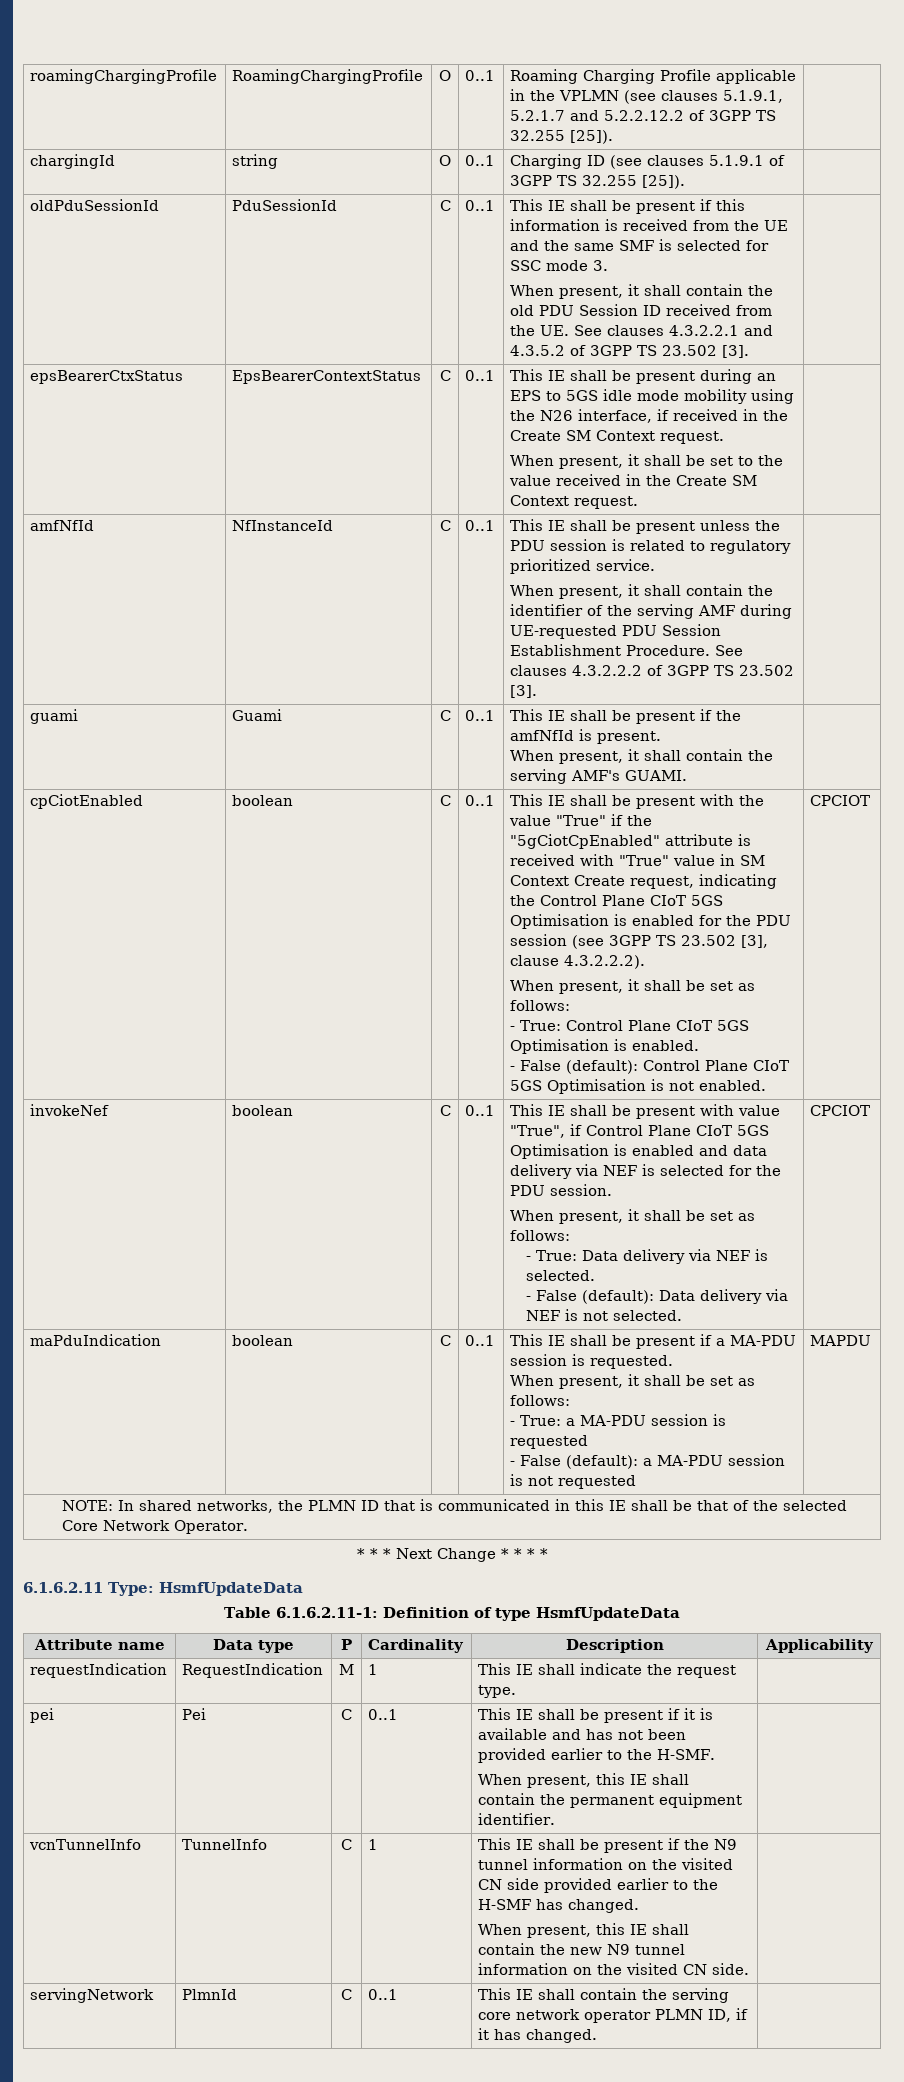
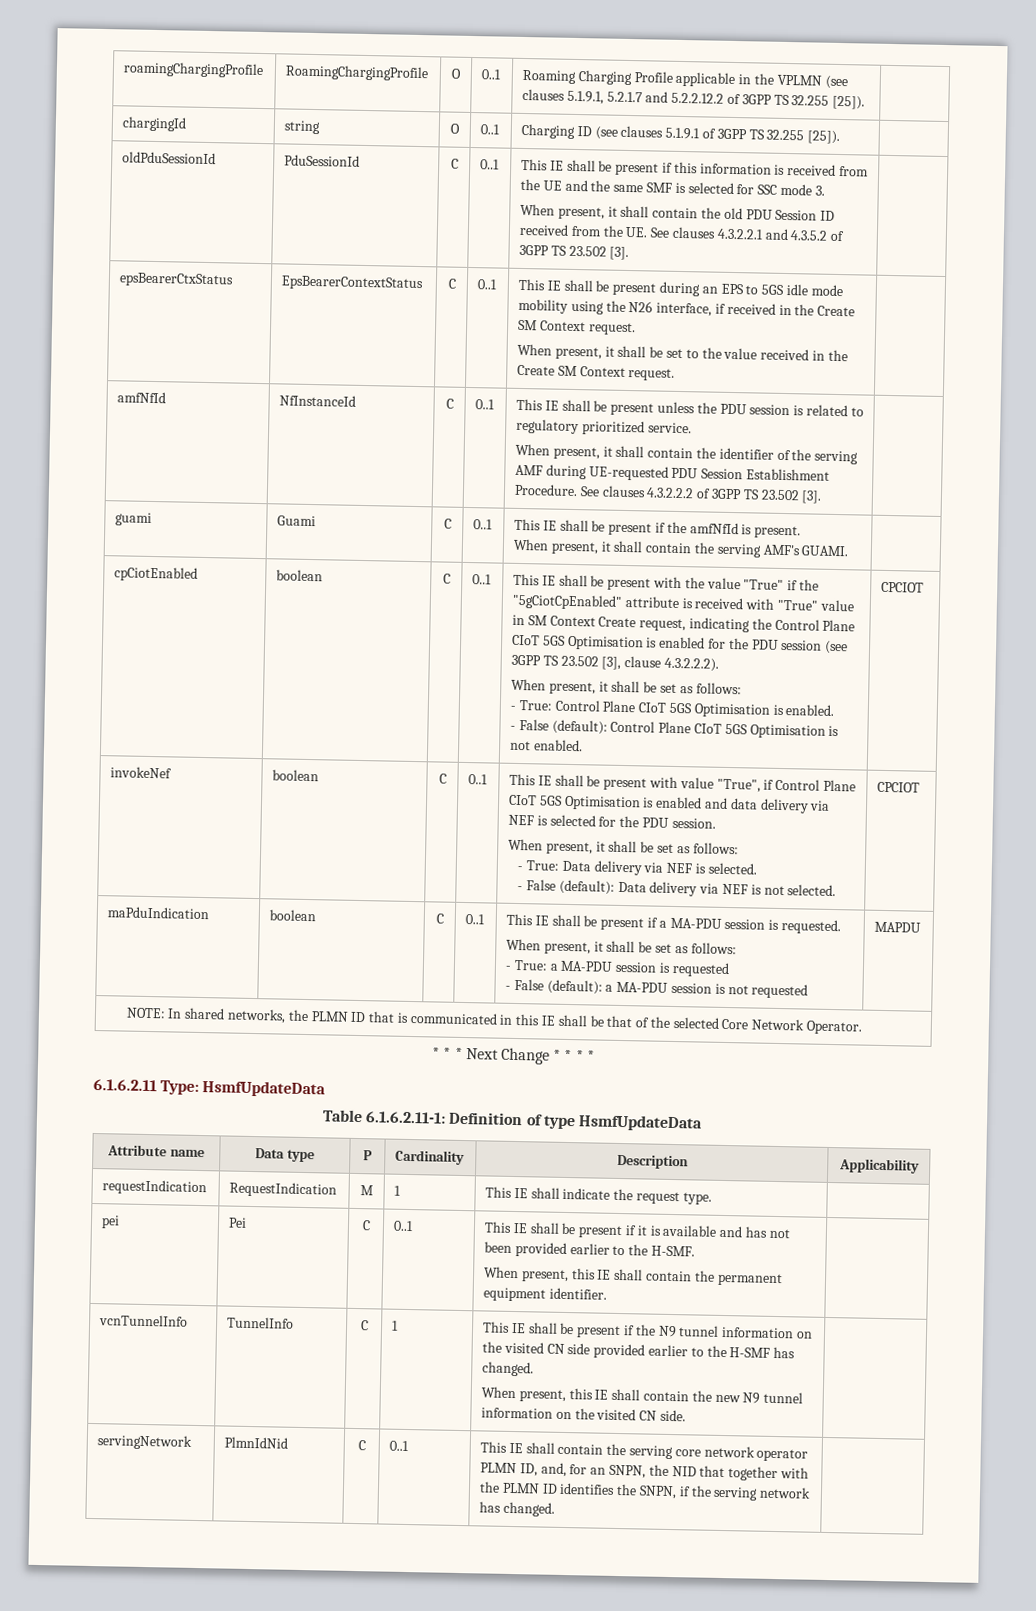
- servingNetwork | PlmnId | C | 0..1 | This IE shall contain the serving core network operator PLMN ID, if it has changed. |
+ servingNetwork | PlmnIdNid | C | 0..1 | This IE shall contain the serving core network operator PLMN ID, and, for an SNPN, the NID that together with the PLMN ID identifies the SNPN, if the serving network has changed. |

